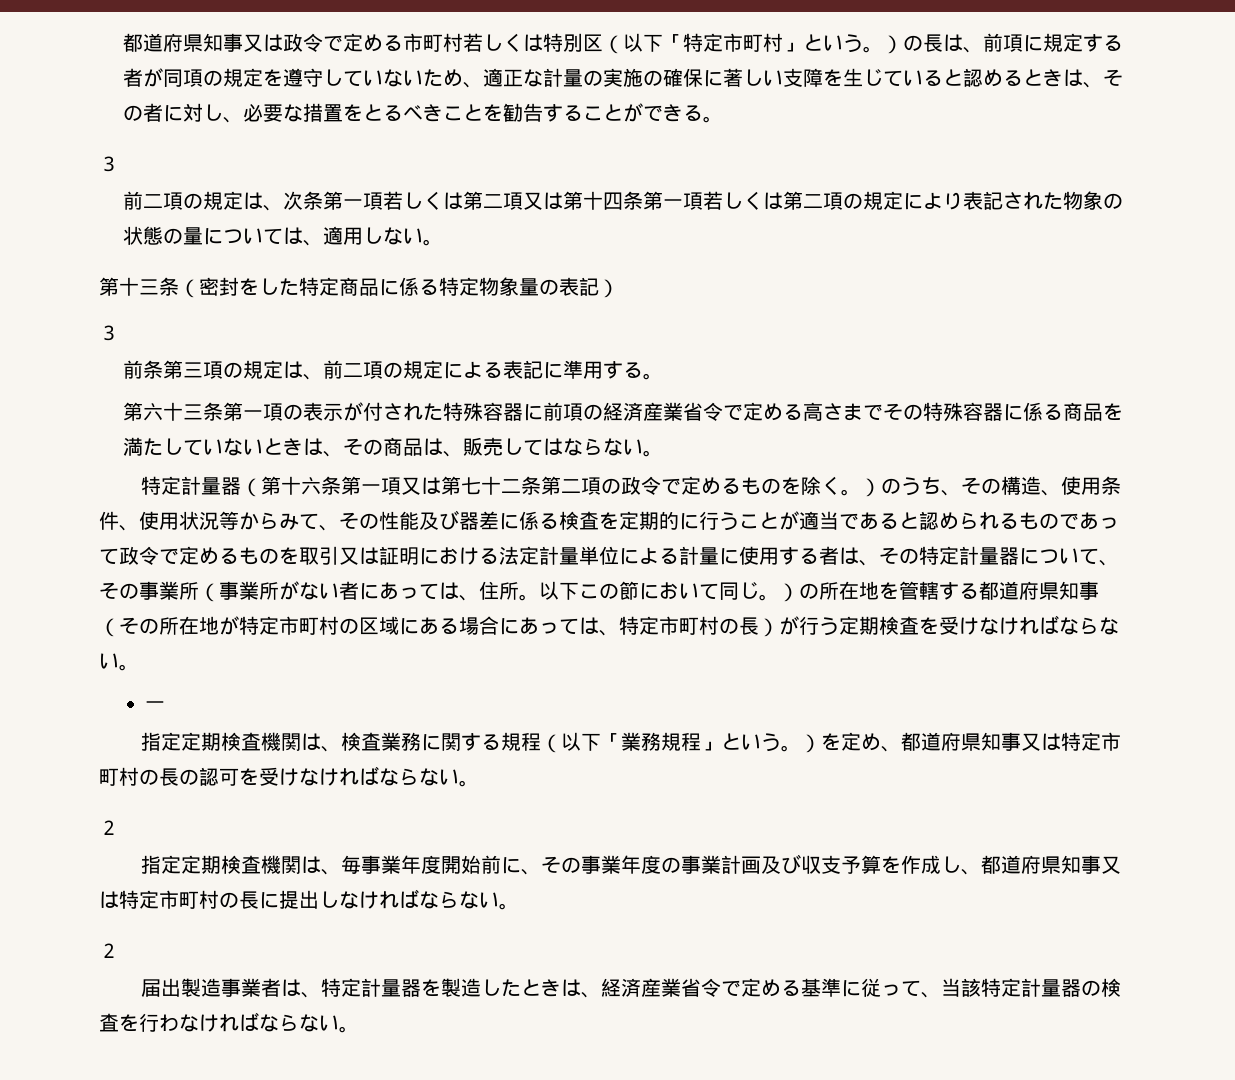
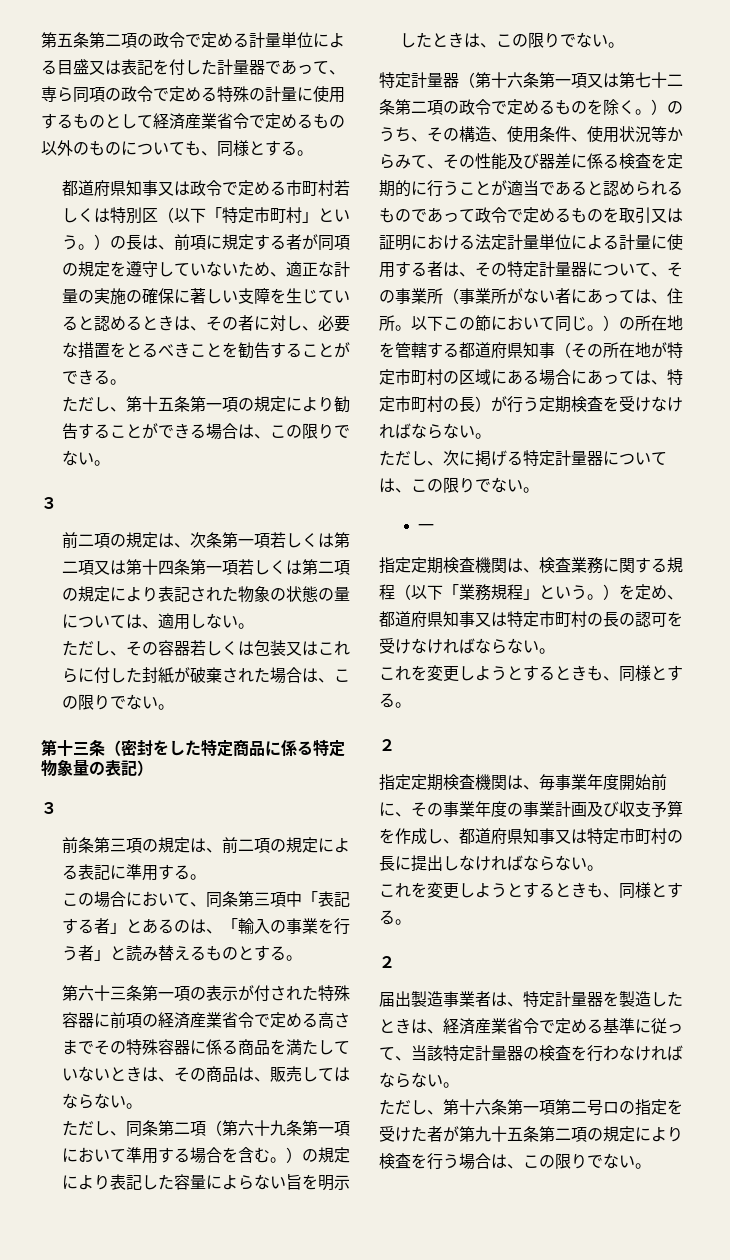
+ 第五条第二項の政令で定める計量単位による目盛又は表記を付した計量器であって、専ら同項の政令で定める特殊の計量に使用するものとして経済産業省令で定めるもの以外のものについても、同様とする。
+ ただし、第十五条第一項の規定により勧告することができる場合は、この限りでない。
+ ただし、その容器若しくは包装又はこれらに付した封紙が破棄された場合は、この限りでない。
+ この場合において、同条第三項中「表記する者」とあるのは、「輸入の事業を行う者」と読み替えるものとする。
+ ただし、同条第二項（第六十九条第一項において準用する場合を含む。）の規定により表記した容量によらない旨を明示したときは、この限りでない。
+ ただし、次に掲げる特定計量器については、この限りでない。
  指定定期検査機関は、検査業務に関する規程（以下「業務規程」という。）を定め、都道府県知事又は特定市町村の長の認可を受けなければならない。
+ これを変更しようとするときも、同様とする。
  指定定期検査機関は、毎事業年度開始前に、その事業年度の事業計画及び収支予算を作成し、都道府県知事又は特定市町村の長に提出しなければならない。
+ これを変更しようとするときも、同様とする。
+ ただし、第十六条第一項第二号ロの指定を受けた者が第九十五条第二項の規定により検査を行う場合は、この限りでない。

